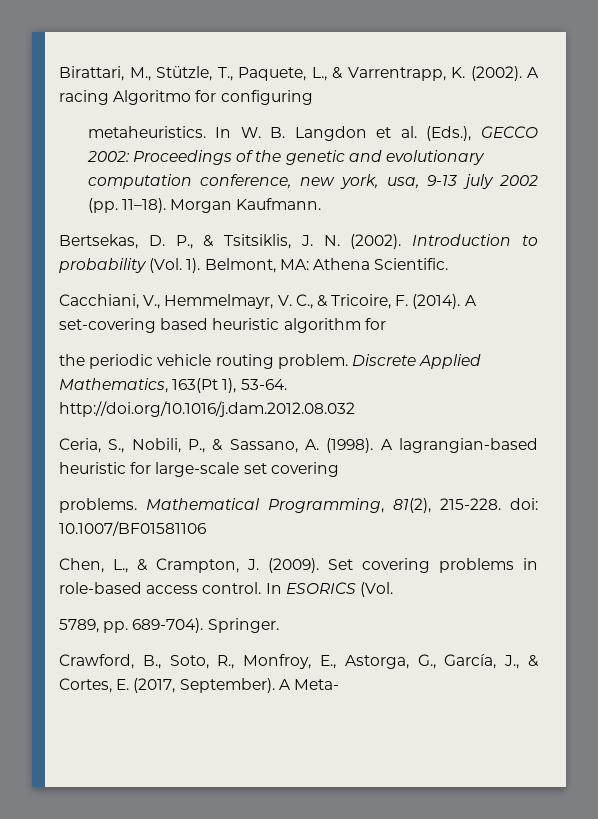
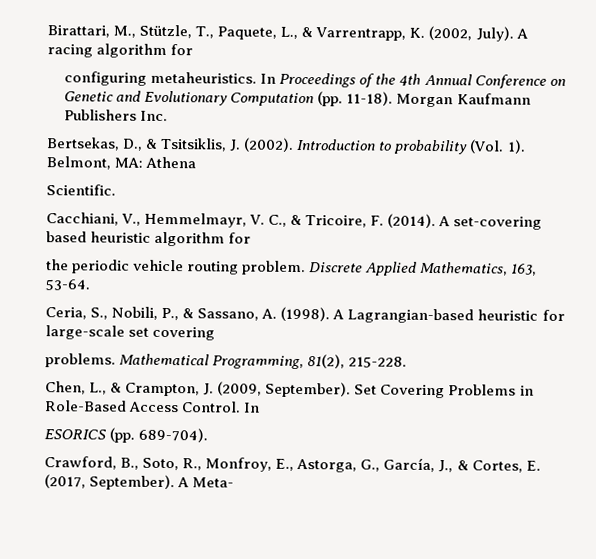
- Birattari, M., Stützle, T., Paquete, L., & Varrentrapp, K. (2002).
+ Birattari, M., Stützle, T., Paquete, L., & Varrentrapp, K. (2002, July).
- A racing Algoritmo for configuring
- metaheuristics.
+ A racing algorithm for
+ configuring metaheuristics.
- In W. B. Langdon et al. (Eds.), GECCO 2002: Proceedings of the genetic and evolutionary computation conference, new york, usa, 9-13 july 2002 (pp. 11–18). Morgan Kaufmann.
+ In Proceedings of the 4th Annual Conference on Genetic and Evolutionary Computation (pp. 11-18). Morgan Kaufmann Publishers Inc.
- Bertsekas, D. P., & Tsitsiklis, J. N. (2002).
+ Bertsekas, D., & Tsitsiklis, J. (2002).
- Belmont, MA: Athena Scientific.
+ Belmont, MA: Athena
+ Scientific.
- Discrete Applied Mathematics, 163(Pt 1), 53-64. http://doi.org/10.1016/j.dam.2012.08.032
+ Discrete Applied Mathematics, 163, 53-64.
- A lagrangian-based heuristic for large-scale set covering
+ A Lagrangian-based heuristic for large-scale set covering
- Mathematical Programming, 81(2), 215-228. doi: 10.1007/BF01581106
+ Mathematical Programming, 81(2), 215-228.
- Chen, L., & Crampton, J. (2009). Set covering problems in role-based access control. In ESORICS (Vol.
- 5789, pp. 689-704). Springer.
+ Chen, L., & Crampton, J. (2009, September). Set Covering Problems in Role-Based Access Control. In
+ ESORICS (pp. 689-704).

